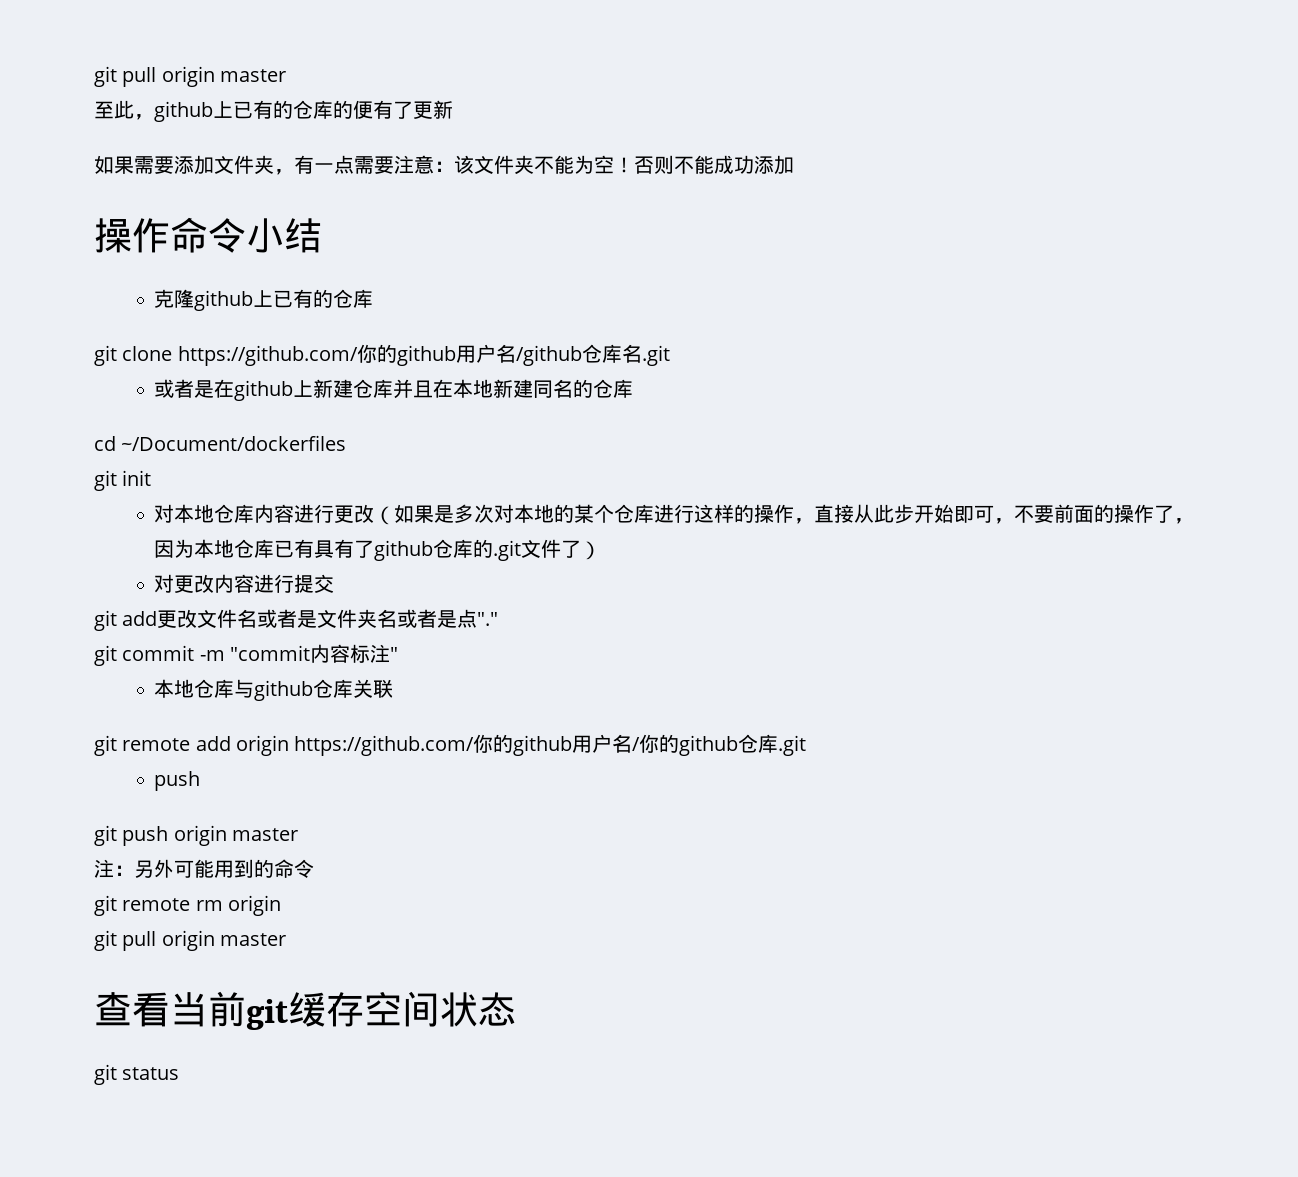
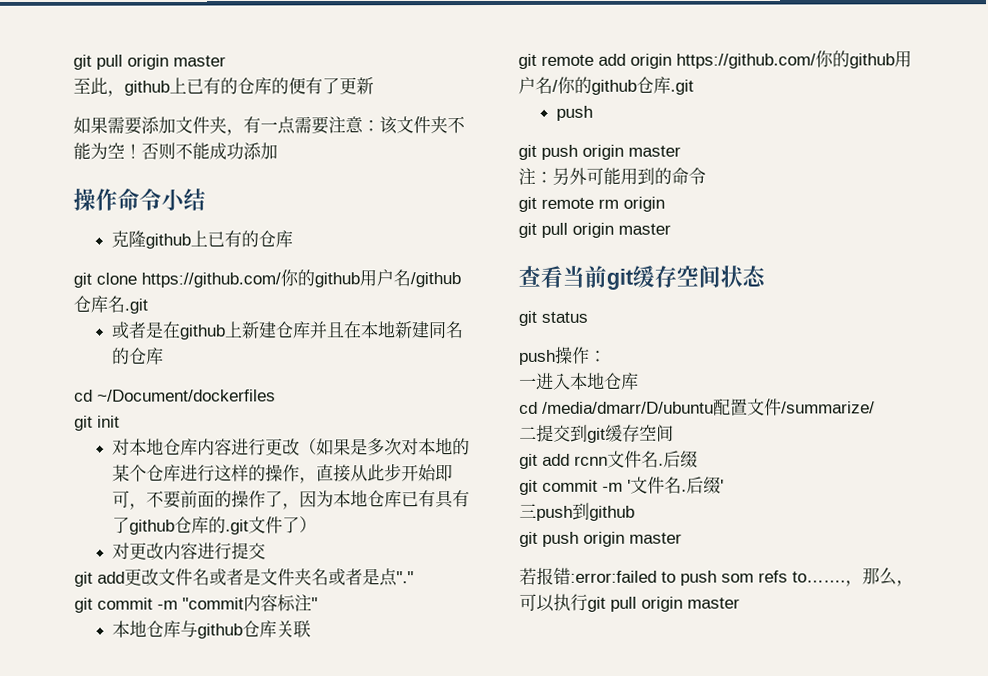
+ push操作：
+ 一进入本地仓库
+ cd /media/dmarr/D/ubuntu配置文件/summarize/
+ 二提交到git缓存空间
+ git add rcnn文件名.后缀
+ git commit -m '文件名.后缀'
+ 三push到github
+ git push origin master
+ 若报错:error:failed to push som refs to…….，那么，可以执行git pull origin master

